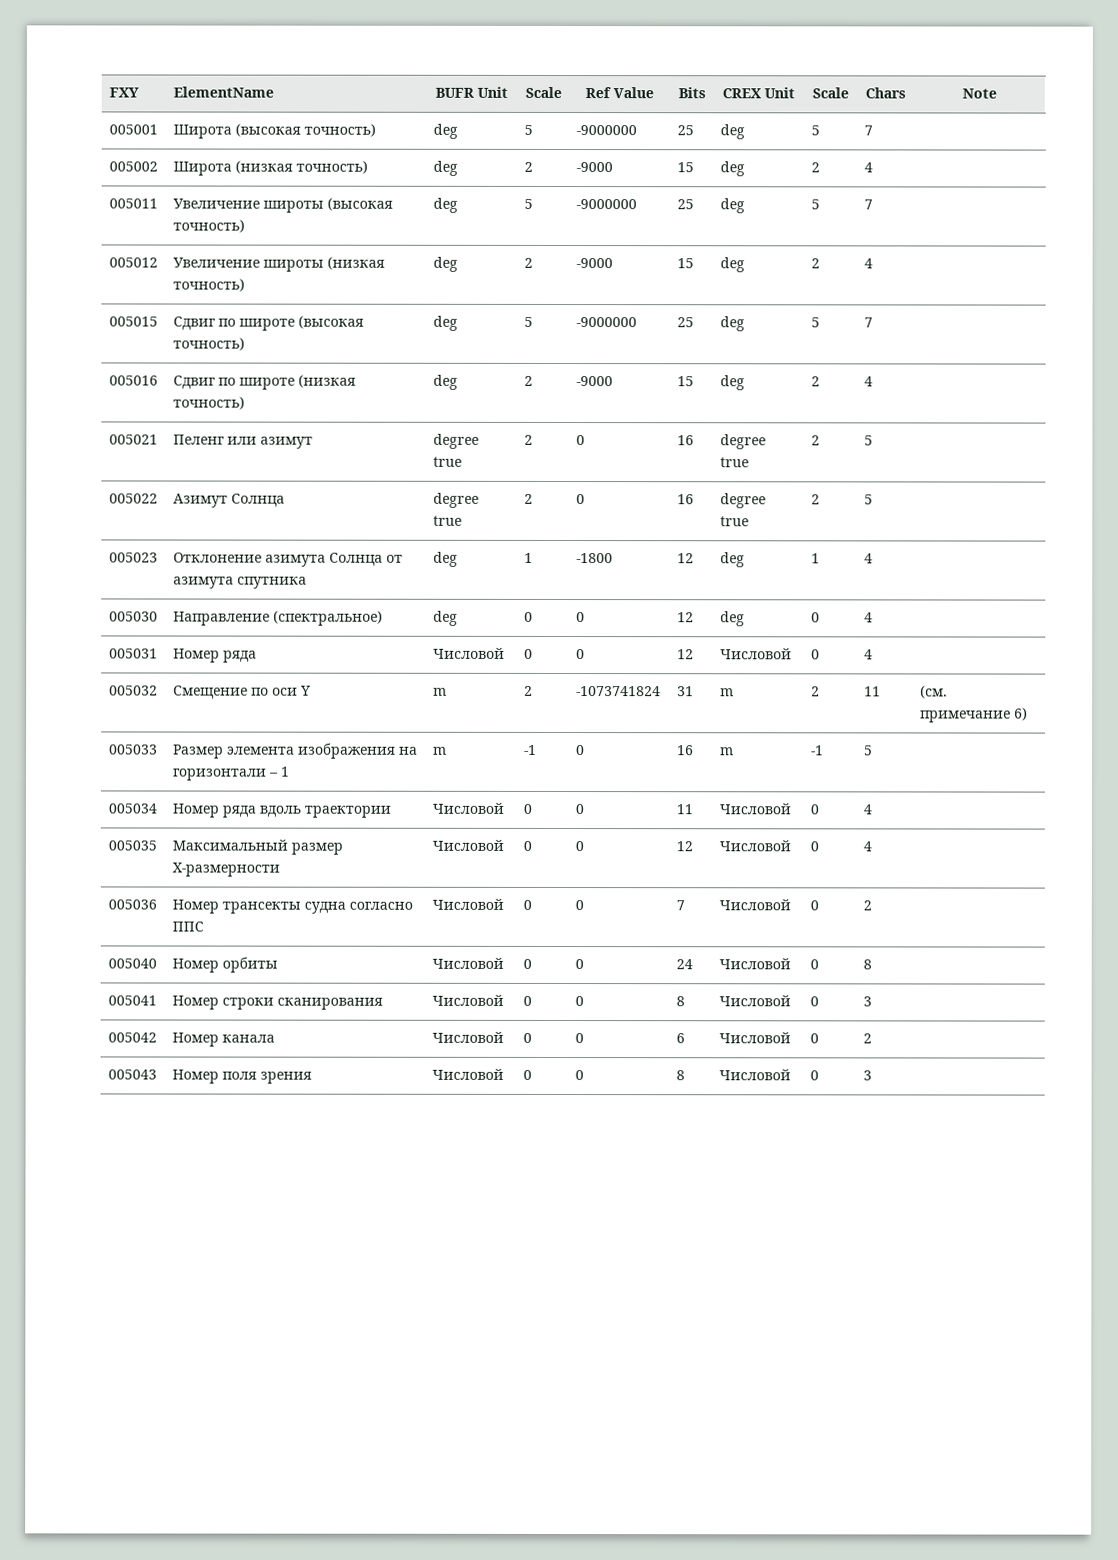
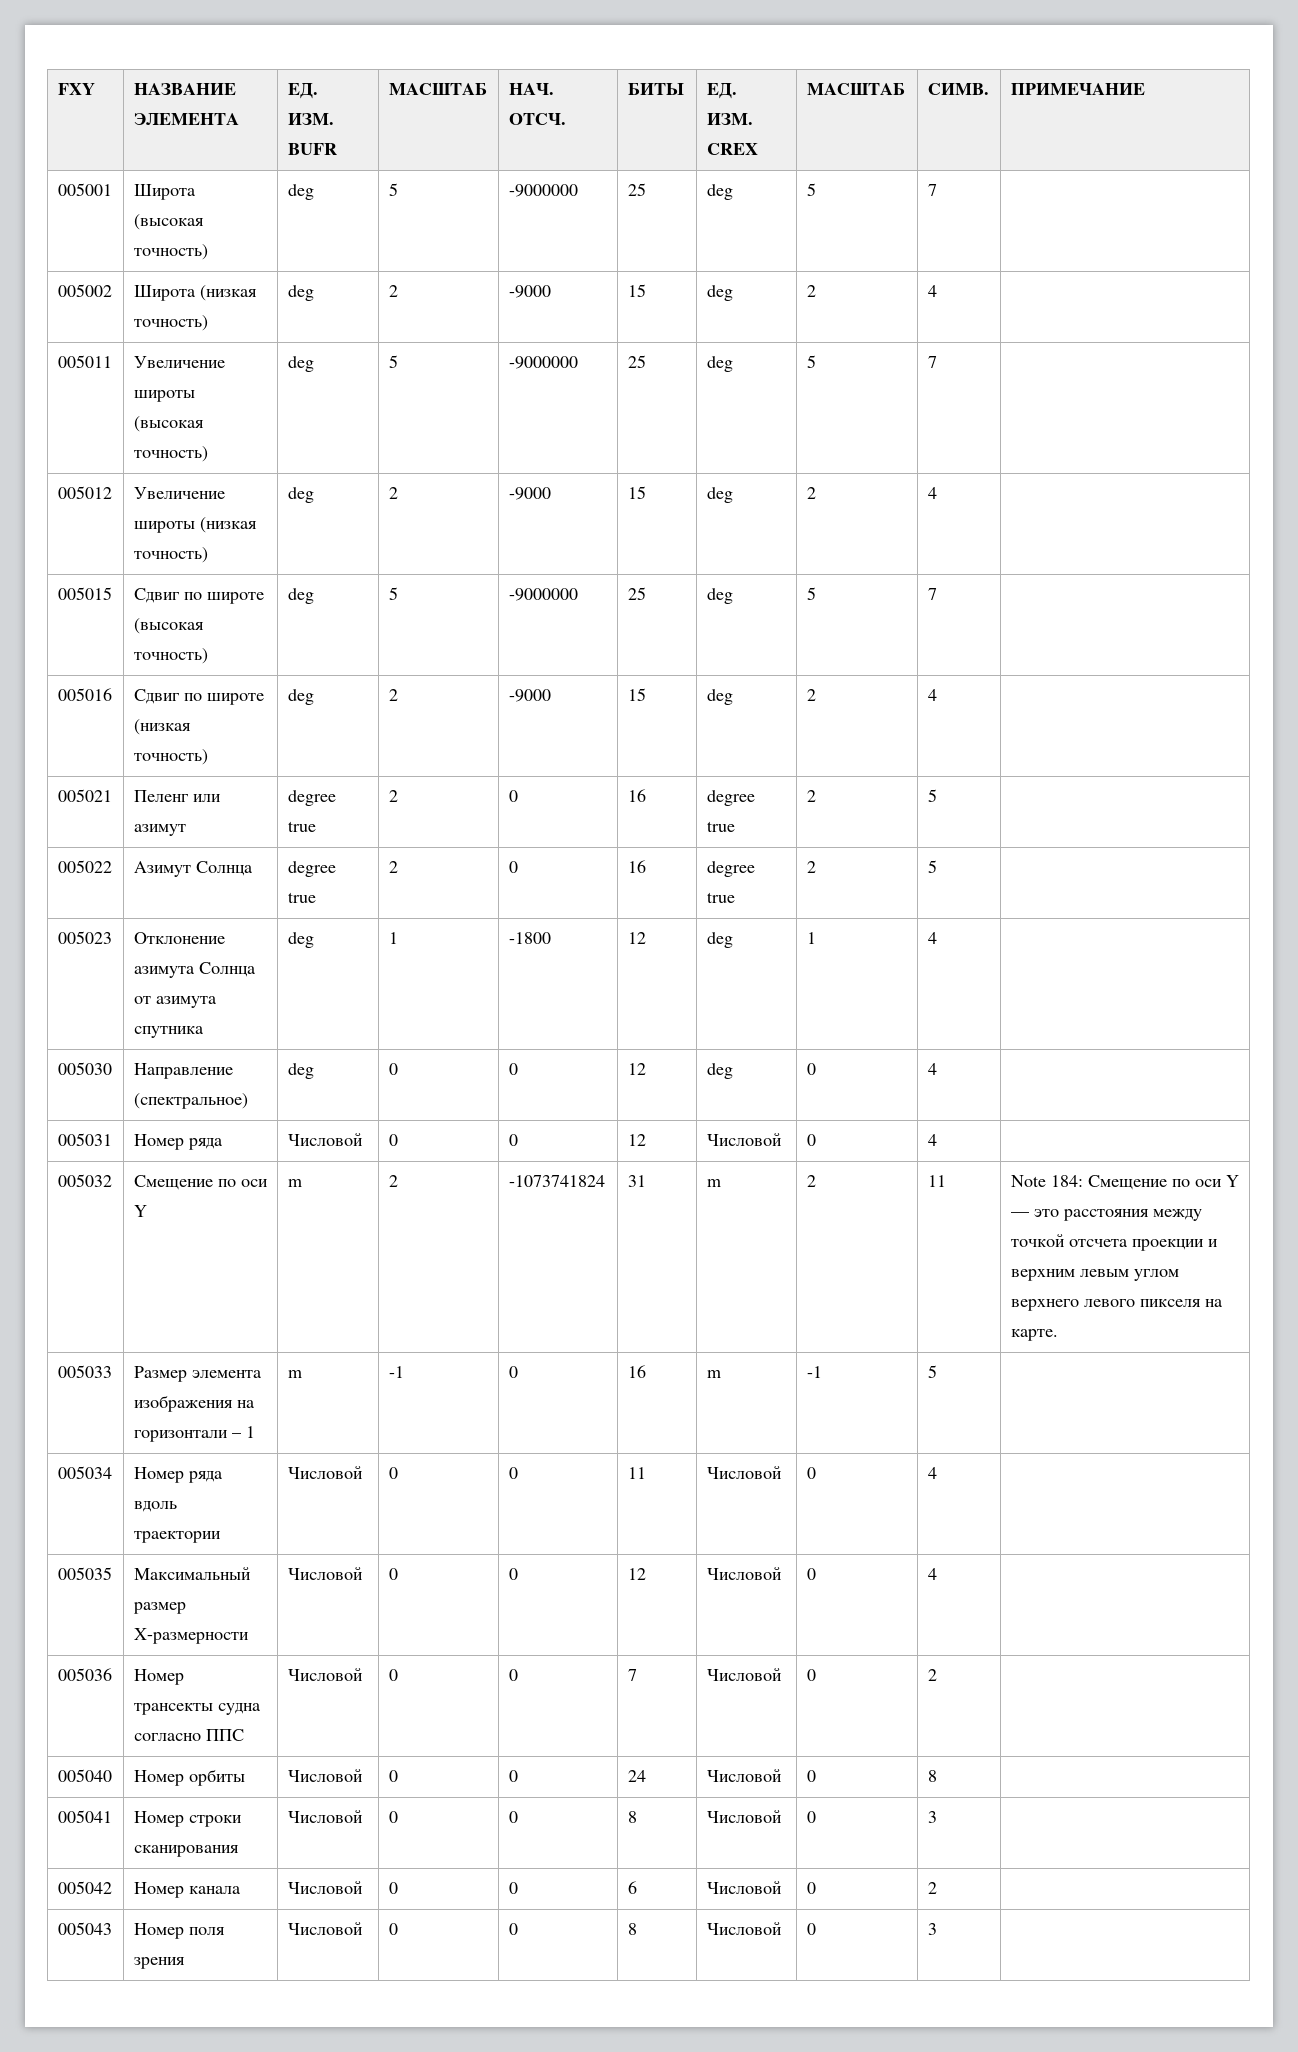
- FXY | ElementName | BUFR Unit | Scale | Ref Value | Bits | CREX Unit | Scale | Chars | Note
+ FXY | НАЗВАНИЕ ЭЛЕМЕНТА | ЕД. ИЗМ. BUFR | МАСШТАБ | НАЧ. ОТСЧ. | БИТЫ | ЕД. ИЗМ. CREX | МАСШТАБ | СИМВ. | ПРИМЕЧАНИЕ
- 005032 | Смещение по оси Y | m | 2 | -1073741824 | 31 | m | 2 | 11 | (см. примечание 6)
+ 005032 | Смещение по оси Y | m | 2 | -1073741824 | 31 | m | 2 | 11 | Note 184: Смещение по оси Y — это расстояния между точкой отсчета проекции и верхним левым углом верхнего левого пикселя на карте.

